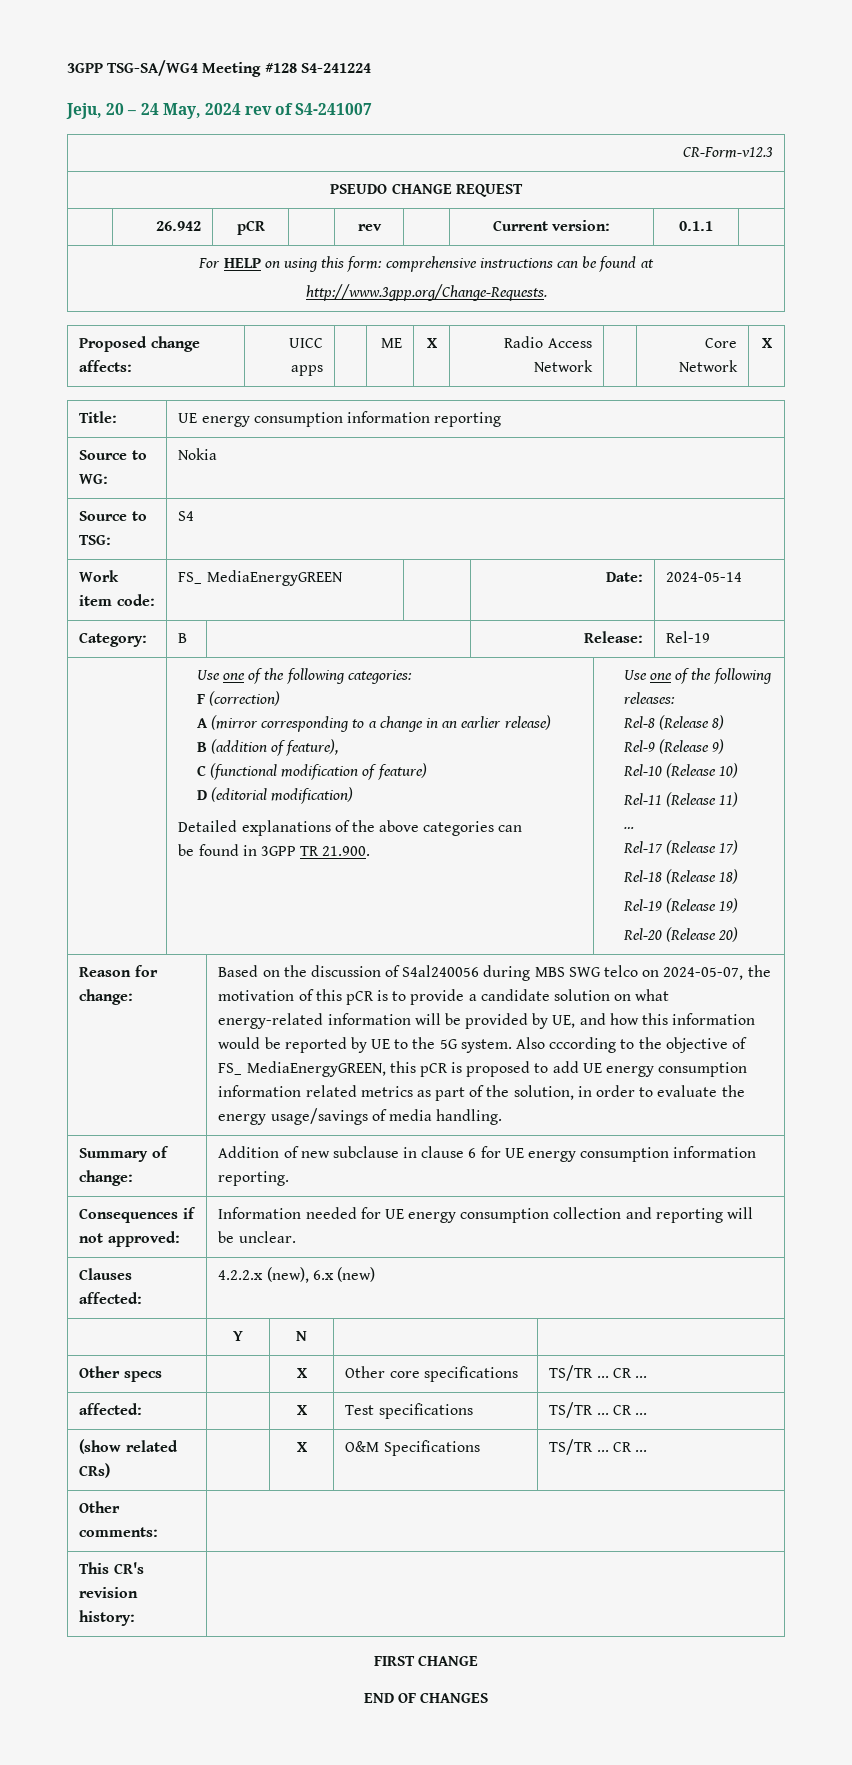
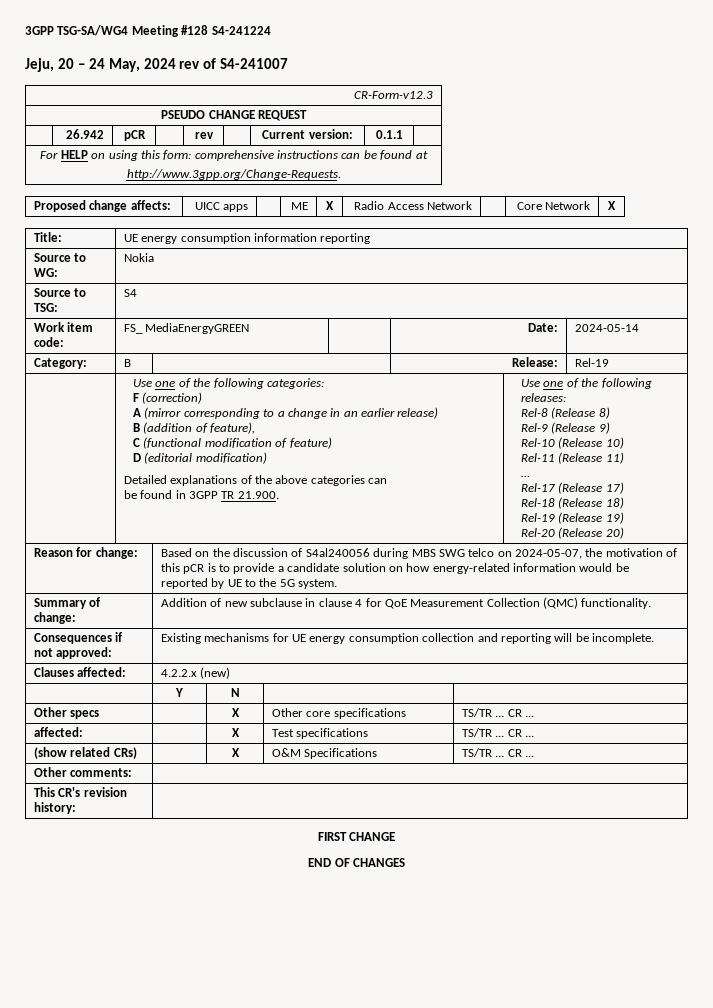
- Based on the discussion of S4al240056 during MBS SWG telco on 2024-05-07, the motivation of this pCR is to provide a candidate solution on what energy-related information will be provided by UE, and how this information would be reported by UE to the 5G system. Also cccording to the objective of FS_ MediaEnergyGREEN, this pCR is proposed to add UE energy consumption information related metrics as part of the solution, in order to evaluate the energy usage/savings of media handling.
+ Based on the discussion of S4al240056 during MBS SWG telco on 2024-05-07, the motivation of this pCR is to provide a candidate solution on how energy-related information would be reported by UE to the 5G system.
- Summary of change: | Addition of new subclause in clause 6 for UE energy consumption information reporting.
+ Summary of change: | Addition of new subclause in clause 4 for QoE Measurement Collection (QMC) functionality.
- Consequences if not approved: | Information needed for UE energy consumption collection and reporting will be unclear.
+ Consequences if not approved: | Existing mechanisms for UE energy consumption collection and reporting will be incomplete.
- Clauses affected: | 4.2.2.x (new), 6.x (new)
+ Clauses affected: | 4.2.2.x (new)

